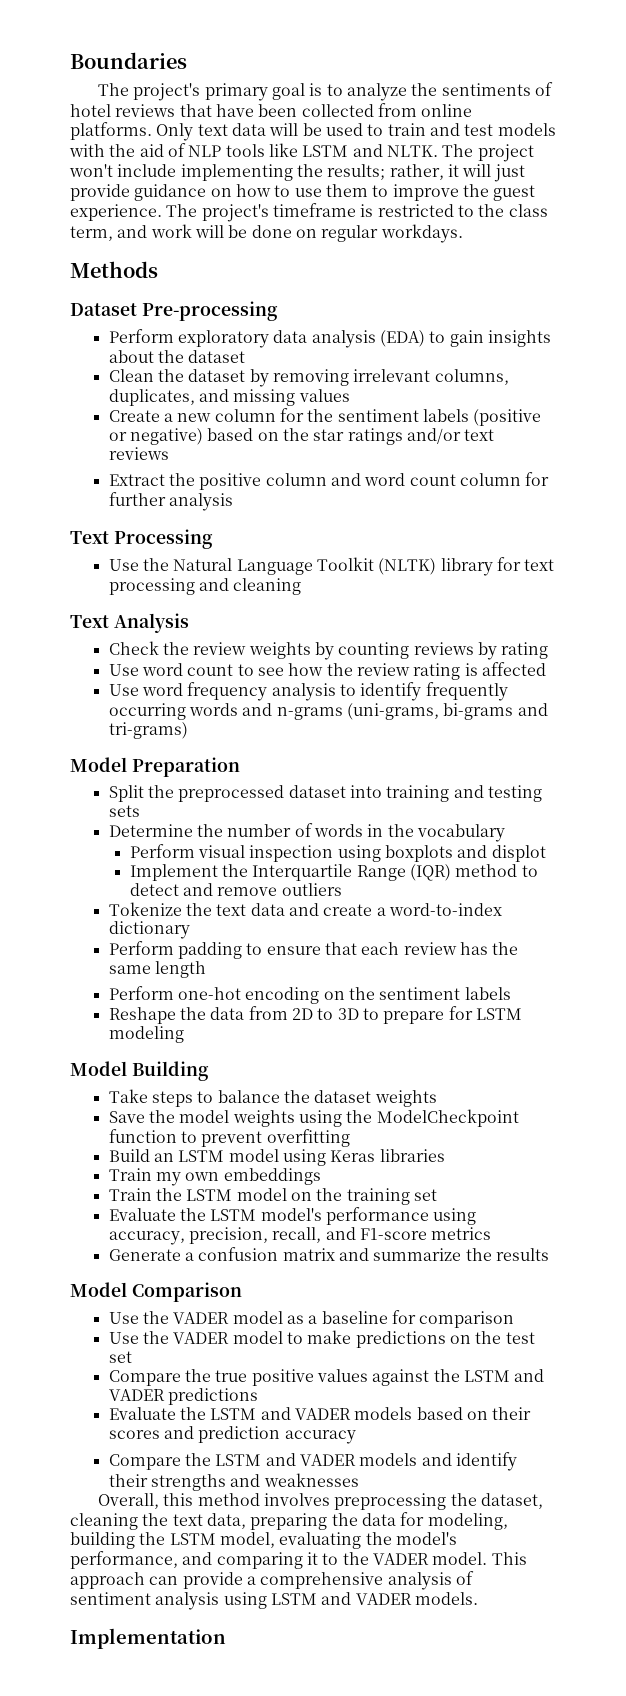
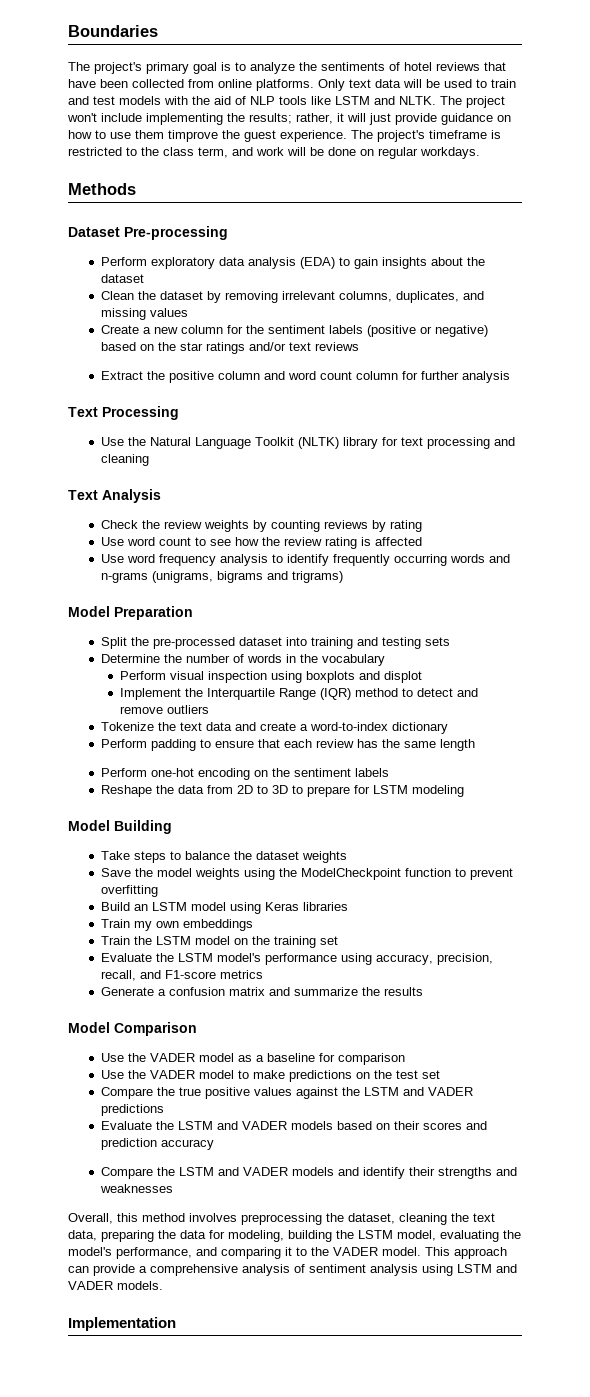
- The project won't include implementing the results; rather, it will just provide guidance on how to use them to improve the guest experience.
+ The project won't include implementing the results; rather, it will just provide guidance on how to use them timprove the guest experience.
- Use word frequency analysis to identify frequently occurring words and n-grams (uni-grams, bi-grams and tri-grams)
+ Use word frequency analysis to identify frequently occurring words and n-grams (unigrams, bigrams and trigrams)
- Split the preprocessed dataset into training and testing sets
+ Split the pre-processed dataset into training and testing sets

